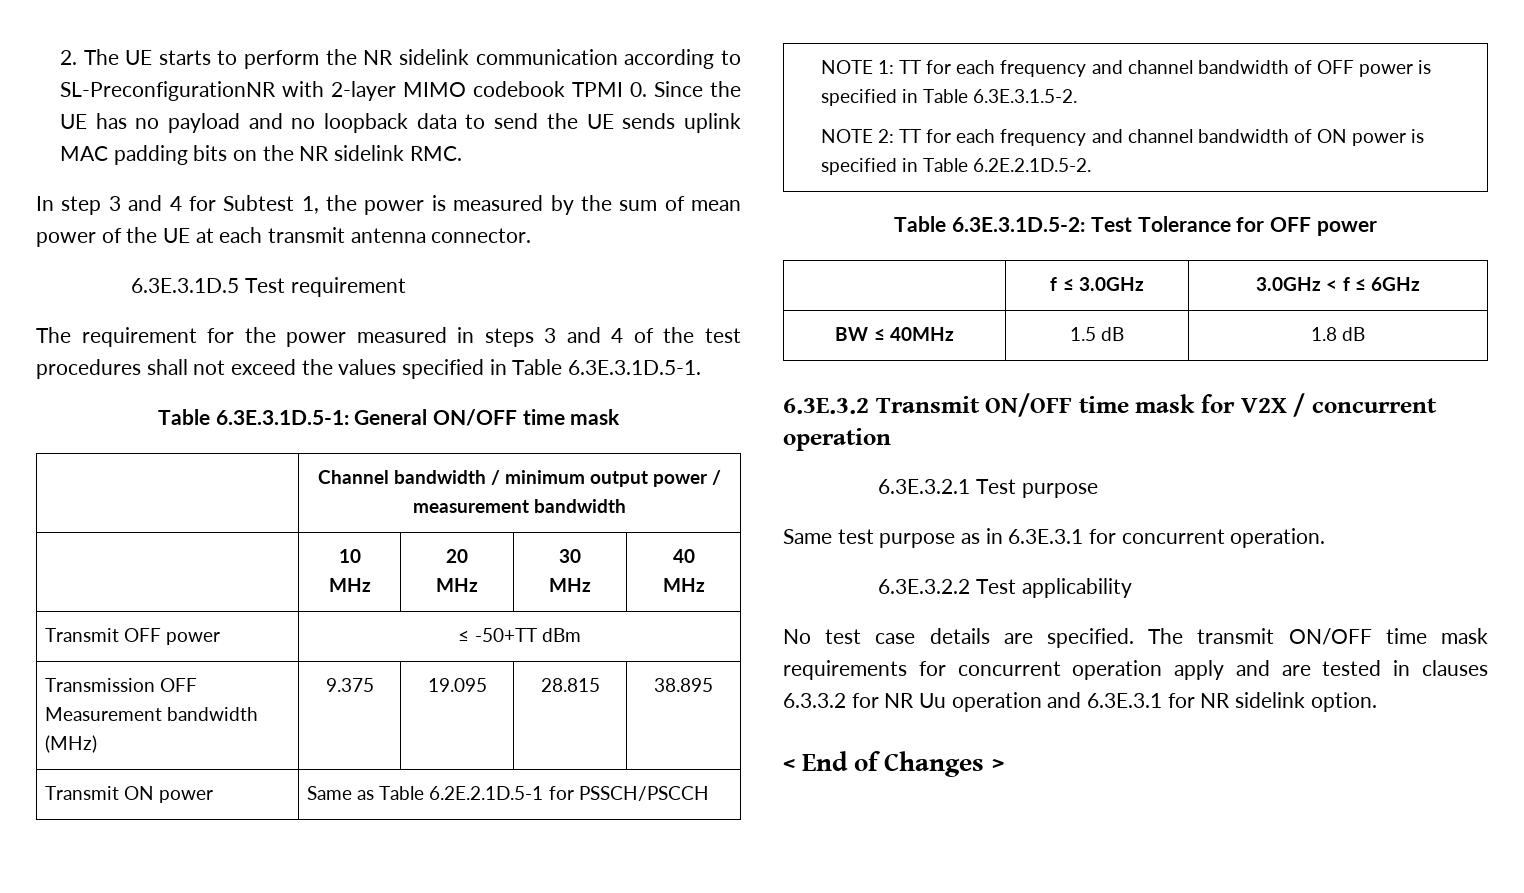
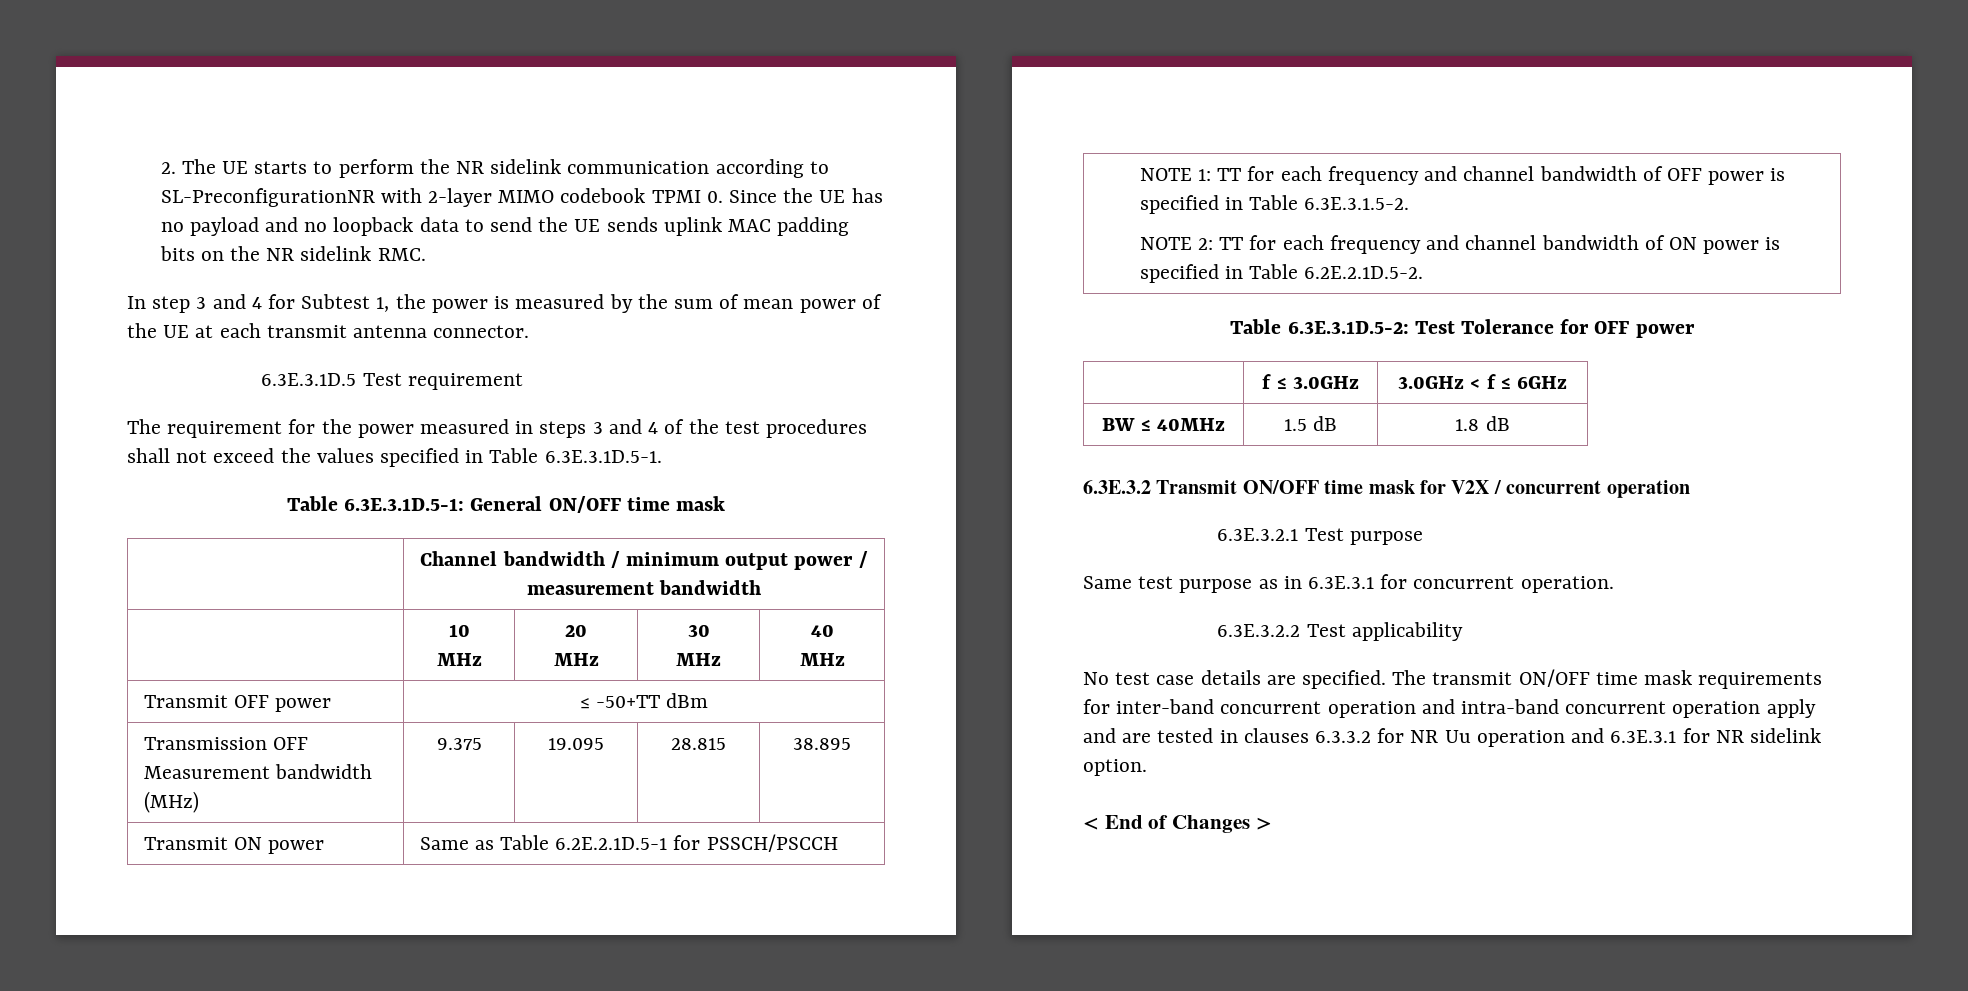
- The transmit ON/OFF time mask requirements for concurrent operation apply and are tested in clauses 6.3.3.2 for NR Uu operation and 6.3E.3.1 for NR sidelink option.
+ The transmit ON/OFF time mask requirements for inter-band concurrent operation and intra-band concurrent operation apply and are tested in clauses 6.3.3.2 for NR Uu operation and 6.3E.3.1 for NR sidelink option.

